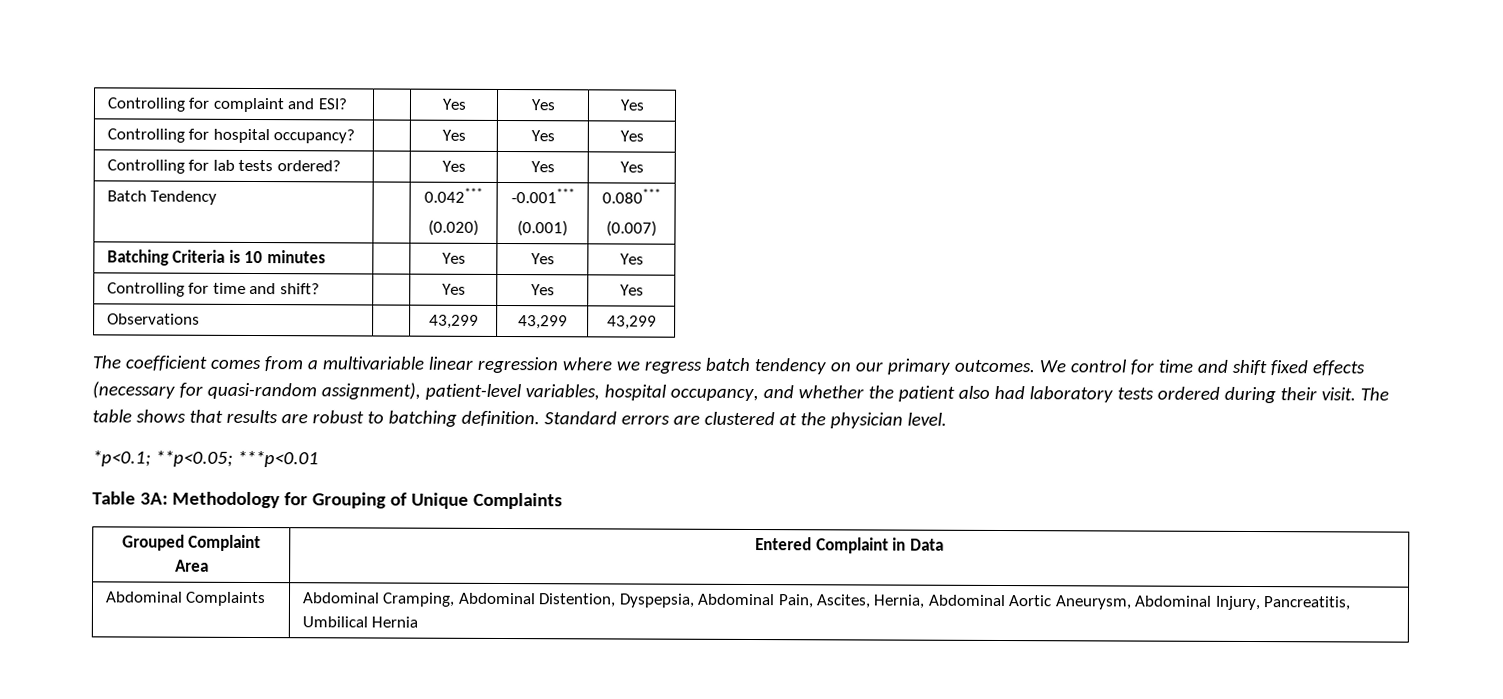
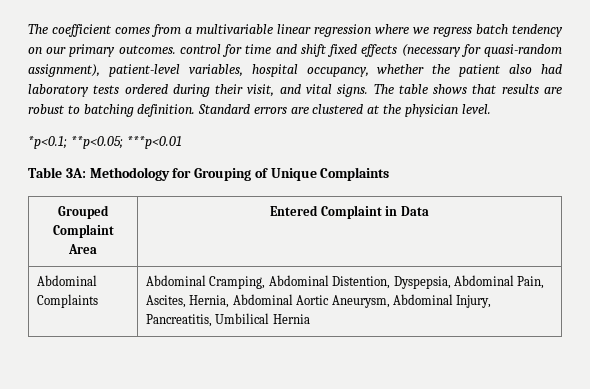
- Controlling for complaint and ESI? | | Yes | Yes | Yes
- Controlling for hospital occupancy? | | Yes | Yes | Yes
- Controlling for lab tests ordered? | | Yes | Yes | Yes
- Batch Tendency | | 0.042***
- (0.020) | -0.001***
- (0.001) | 0.080***
- (0.007)
- Batching Criteria is 10 minutes | | Yes | Yes | Yes
- Controlling for time and shift? | | Yes | Yes | Yes
- Observations | | 43,299 | 43,299 | 43,299
- The coefficient comes from a multivariable linear regression where we regress batch tendency on our primary outcomes. We control for time and shift fixed effects (necessary for quasi-random assignment), patient-level variables, hospital occupancy, and whether the patient also had laboratory tests ordered during their visit.
+ The coefficient comes from a multivariable linear regression where we regress batch tendency on our primary outcomes. control for time and shift fixed effects (necessary for quasi-random assignment), patient-level variables, hospital occupancy, whether the patient also had laboratory tests ordered during their visit, and vital signs.

